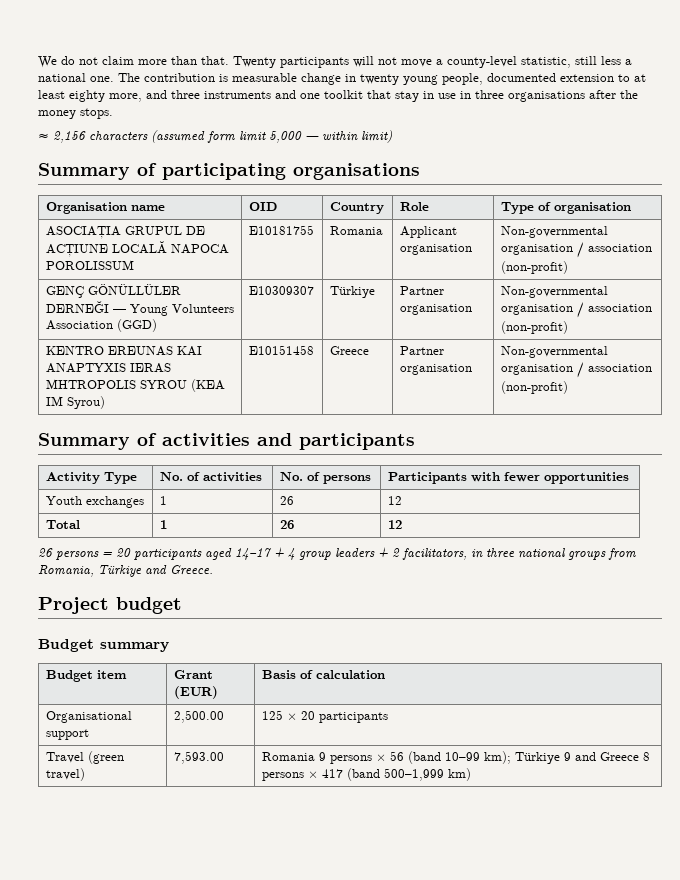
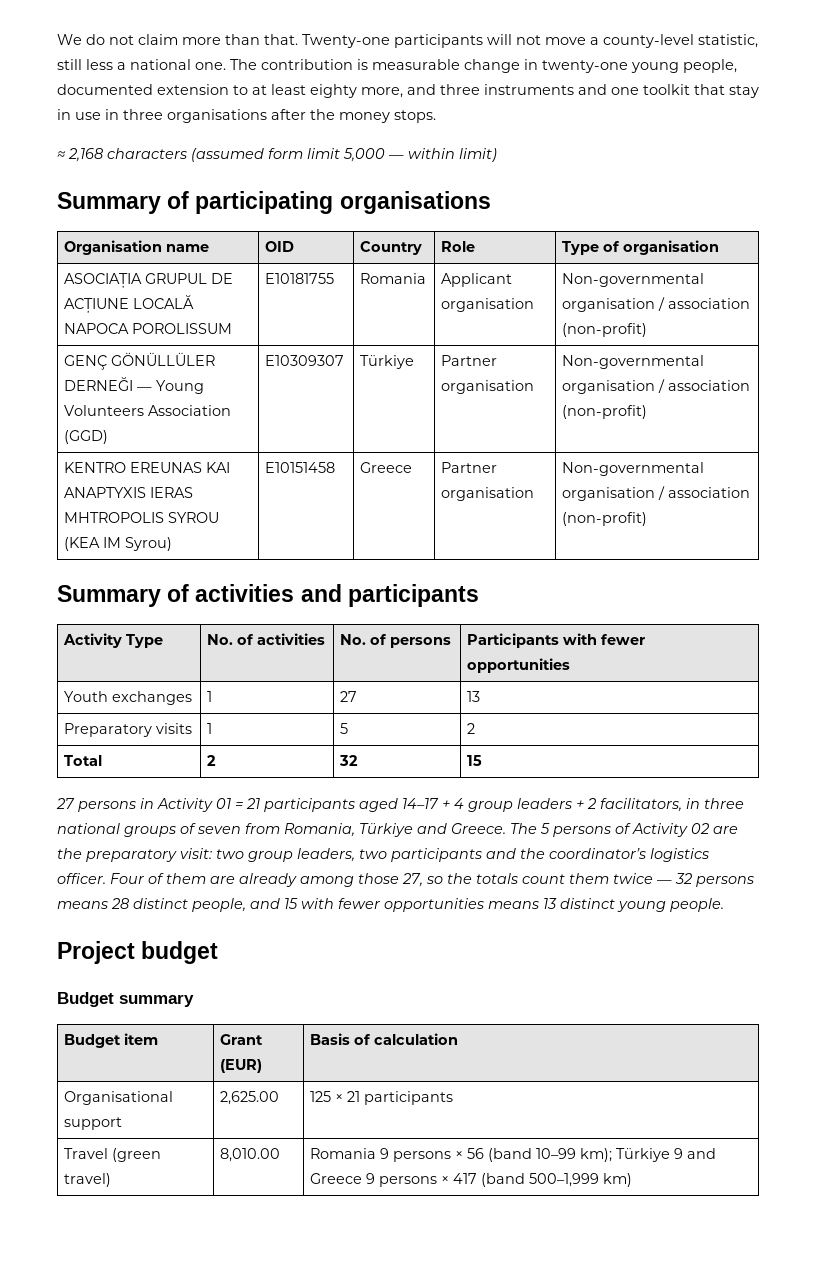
- Twenty participants will not move a county-level statistic, still less a national one.
+ Twenty-one participants will not move a county-level statistic, still less a national one.
- The contribution is measurable change in twenty young people, documented extension to at least eighty more, and three instruments and one toolkit that stay in use in three organisations after the money stops.
+ The contribution is measurable change in twenty-one young people, documented extension to at least eighty more, and three instruments and one toolkit that stay in use in three organisations after the money stops.
- ≈ 2,156 characters (assumed form limit 5,000 — within limit)
+ ≈ 2,168 characters (assumed form limit 5,000 — within limit)
- Youth exchanges | 1 | 26 | 12
- Total | 1 | 26 | 12
- 26 persons = 20 participants aged 14–17 + 4 group leaders + 2 facilitators, in three national groups from Romania, Türkiye and Greece.
+ Youth exchanges | 1 | 27 | 13
+ Preparatory visits | 1 | 5 | 2
+ Total | 2 | 32 | 15
+ 27 persons in Activity 01 = 21 participants aged 14–17 + 4 group leaders + 2 facilitators, in three national groups of seven from Romania, Türkiye and Greece. The 5 persons of Activity 02 are the preparatory visit: two group leaders, two participants and the coordinator’s logistics officer. Four of them are already among those 27, so the totals count them twice — 32 persons means 28 distinct people, and 15 with fewer opportunities means 13 distinct young people.
- Organisational support | 2,500.00 | 125 × 20 participants
+ Organisational support | 2,625.00 | 125 × 21 participants
- Travel (green travel) | 7,593.00 | Romania 9 persons × 56 (band 10–99 km); Türkiye 9 and Greece 8 persons × 417 (band 500–1,999 km)
+ Travel (green travel) | 8,010.00 | Romania 9 persons × 56 (band 10–99 km); Türkiye 9 and Greece 9 persons × 417 (band 500–1,999 km)

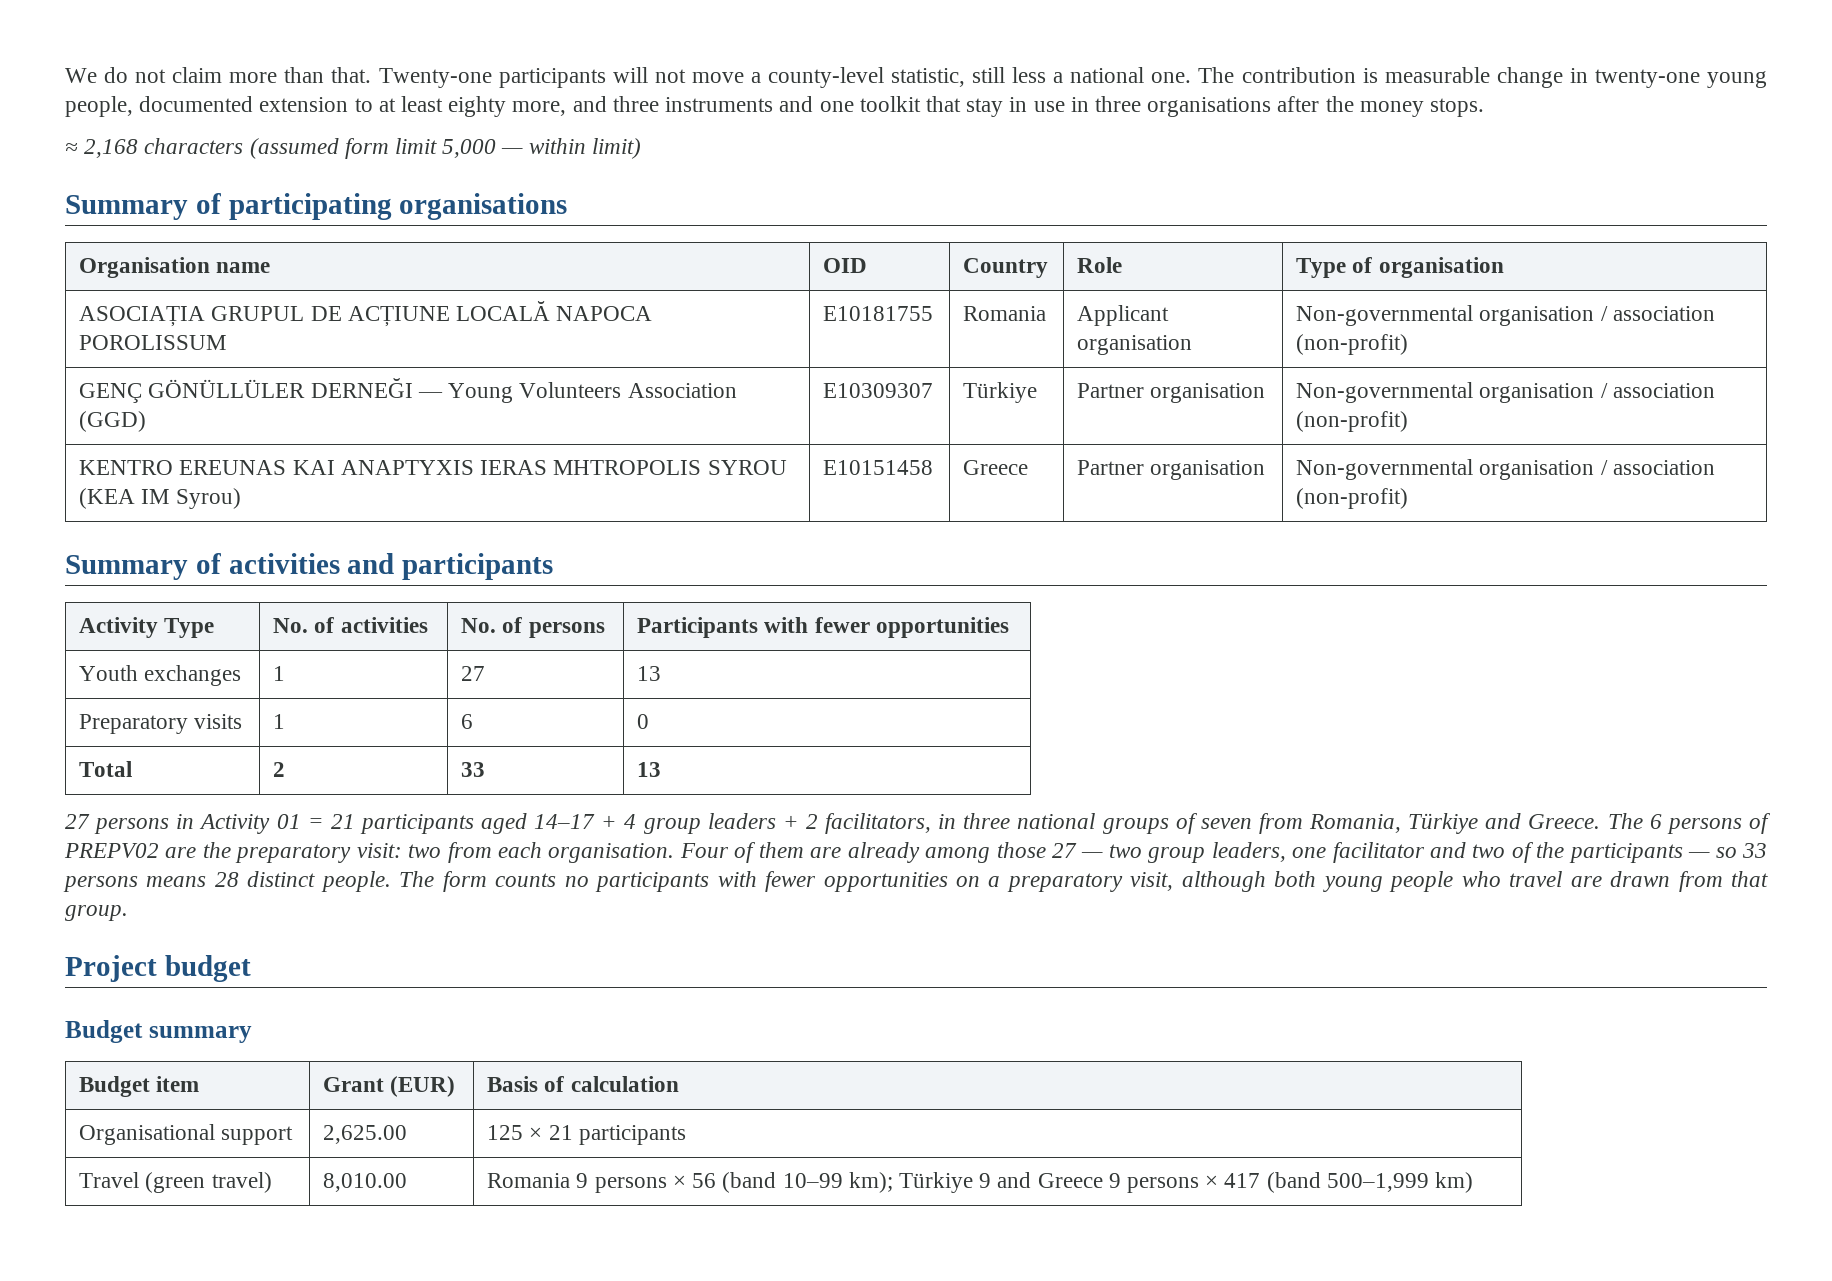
- Preparatory visits | 1 | 5 | 2
+ Preparatory visits | 1 | 6 | 0
- Total | 2 | 32 | 15
+ Total | 2 | 33 | 13
- The 5 persons of Activity 02 are the preparatory visit: two group leaders, two participants and the coordinator’s logistics officer.
+ The 6 persons of PREPV02 are the preparatory visit: two from each organisation.
- Four of them are already among those 27, so the totals count them twice — 32 persons means 28 distinct people, and 15 with fewer opportunities means 13 distinct young people.
+ Four of them are already among those 27 — two group leaders, one facilitator and two of the participants — so 33 persons means 28 distinct people. The form counts no participants with fewer opportunities on a preparatory visit, although both young people who travel are drawn from that group.

